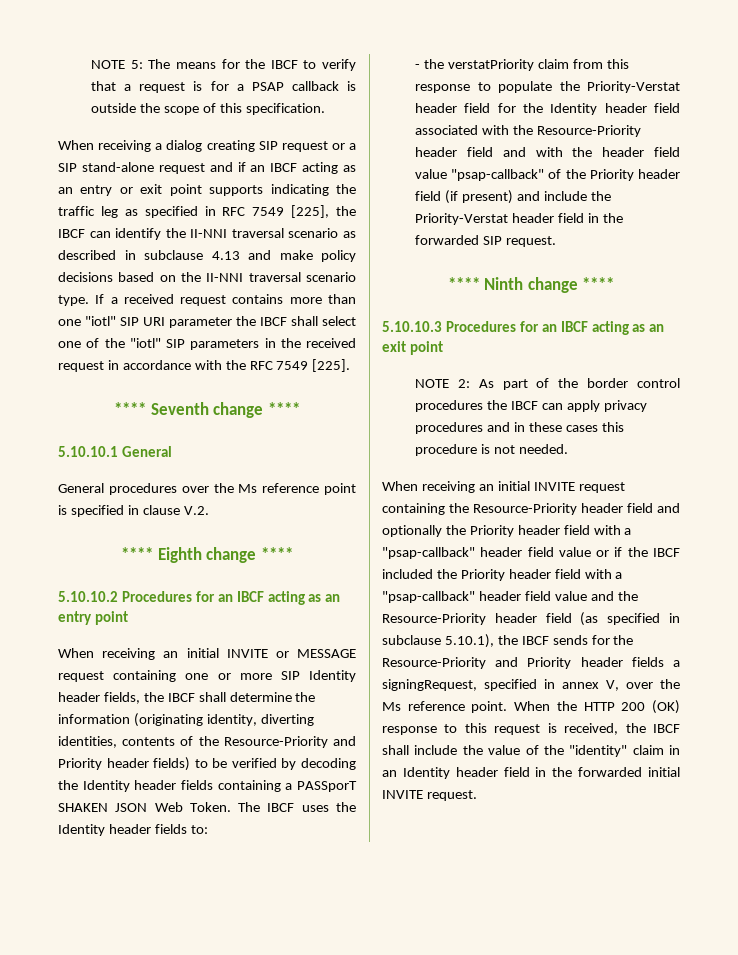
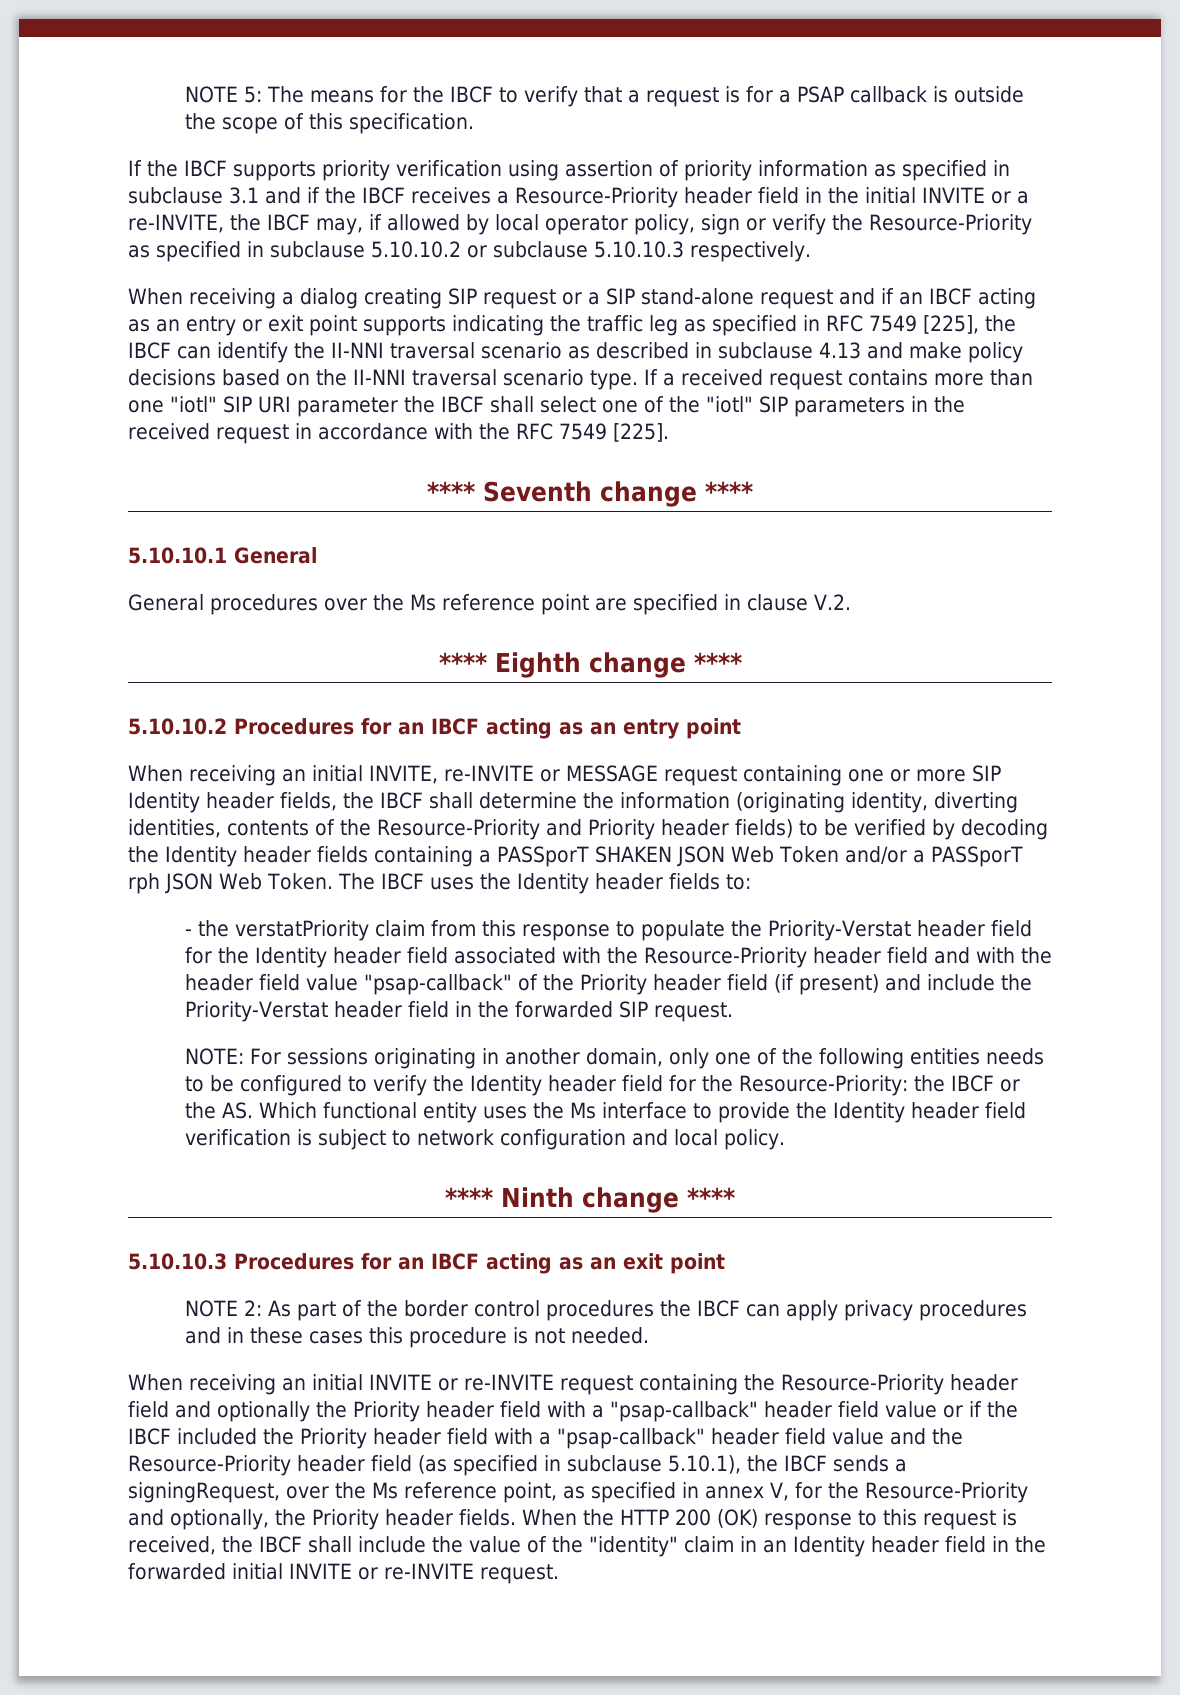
+ If the IBCF supports priority verification using assertion of priority information as specified in subclause 3.1 and if the IBCF receives a Resource-Priority header field in the initial INVITE or a re-INVITE, the IBCF may, if allowed by local operator policy, sign or verify the Resource-Priority as specified in subclause 5.10.10.2 or subclause 5.10.10.3 respectively.
- General procedures over the Ms reference point is specified in clause V.2.
+ General procedures over the Ms reference point are specified in clause V.2.
- When receiving an initial INVITE or MESSAGE request containing one or more SIP Identity header fields, the IBCF shall determine the information (originating identity, diverting identities, contents of the Resource-Priority and Priority header fields) to be verified by decoding the Identity header fields containing a PASSporT SHAKEN JSON Web Token.
+ When receiving an initial INVITE, re-INVITE or MESSAGE request containing one or more SIP Identity header fields, the IBCF shall determine the information (originating identity, diverting identities, contents of the Resource-Priority and Priority header fields) to be verified by decoding the Identity header fields containing a PASSporT SHAKEN JSON Web Token and/or a PASSporT rph JSON Web Token.
+ NOTE: For sessions originating in another domain, only one of the following entities needs to be configured to verify the Identity header field for the Resource-Priority: the IBCF or the AS. Which functional entity uses the Ms interface to provide the Identity header field verification is subject to network configuration and local policy.
- When receiving an initial INVITE request containing the Resource-Priority header field and optionally the Priority header field with a "psap-callback" header field value or if the IBCF included the Priority header field with a "psap-callback" header field value and the Resource-Priority header field (as specified in subclause 5.10.1), the IBCF sends for the Resource-Priority and Priority header fields a signingRequest, specified in annex V, over the Ms reference point.
+ When receiving an initial INVITE or re-INVITE request containing the Resource-Priority header field and optionally the Priority header field with a "psap-callback" header field value or if the IBCF included the Priority header field with a "psap-callback" header field value and the Resource-Priority header field (as specified in subclause 5.10.1), the IBCF sends a signingRequest, over the Ms reference point, as specified in annex V, for the Resource-Priority and optionally, the Priority header fields.
- When the HTTP 200 (OK) response to this request is received, the IBCF shall include the value of the "identity" claim in an Identity header field in the forwarded initial INVITE request.
+ When the HTTP 200 (OK) response to this request is received, the IBCF shall include the value of the "identity" claim in an Identity header field in the forwarded initial INVITE or re-INVITE request.

